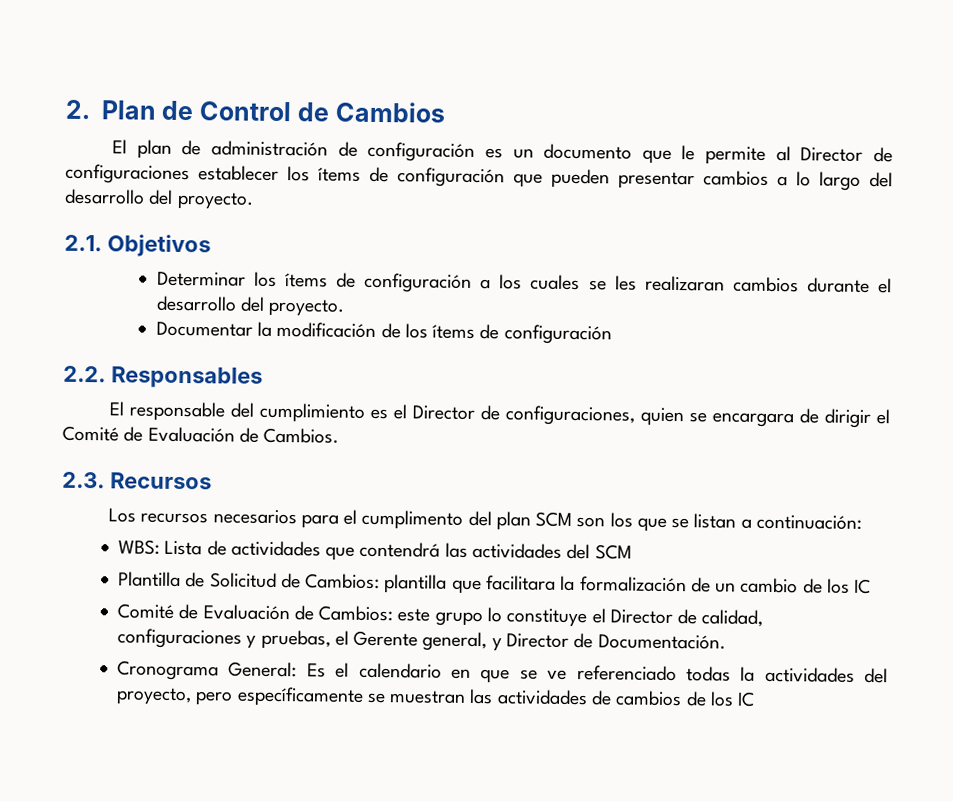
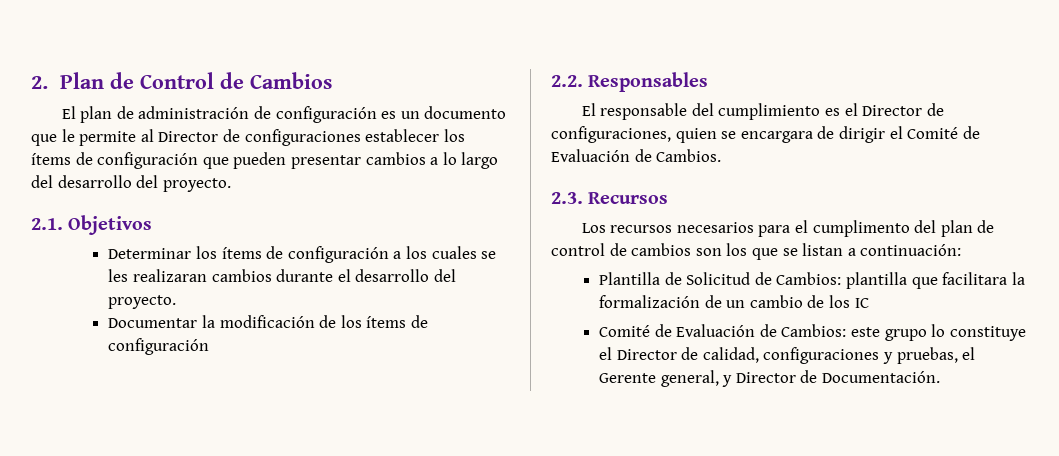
- Los recursos necesarios para el cumplimento del plan SCM son los que se listan a continuación:
+ Los recursos necesarios para el cumplimento del plan de control de cambios son los que se listan a continuación:
- WBS: Lista de actividades que contendrá las actividades del SCM
- Cronograma General: Es el calendario en que se ve referenciado todas la actividades del proyecto, pero específicamente se muestran las actividades de cambios de los IC

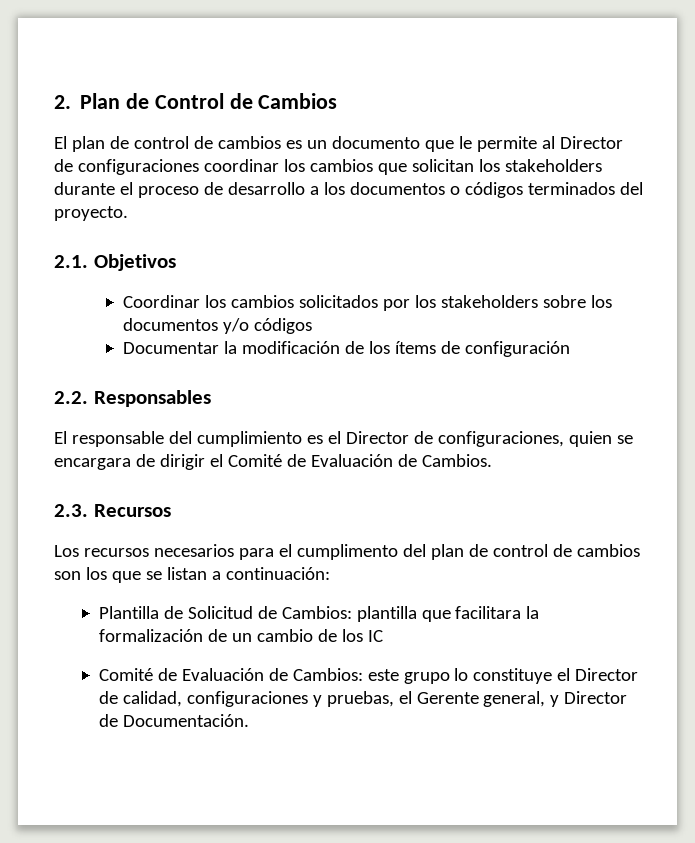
- El plan de administración de configuración es un documento que le permite al Director de configuraciones establecer los ítems de configuración que pueden presentar cambios a lo largo del desarrollo del proyecto.
+ El plan de control de cambios es un documento que le permite al Director de configuraciones coordinar los cambios que solicitan los stakeholders durante el proceso de desarrollo a los documentos o códigos terminados del proyecto.
  2.1. Objetivos
- Determinar los ítems de configuración a los cuales se les realizaran cambios durante el desarrollo del proyecto.
+ Coordinar los cambios solicitados por los stakeholders sobre los documentos y/o códigos

